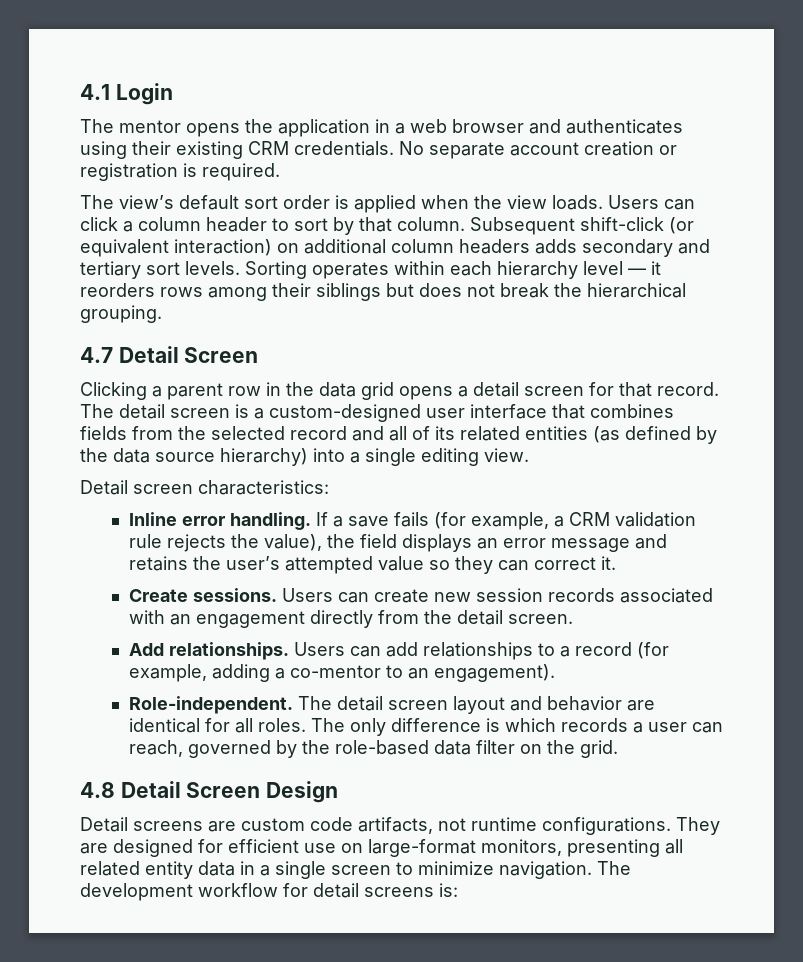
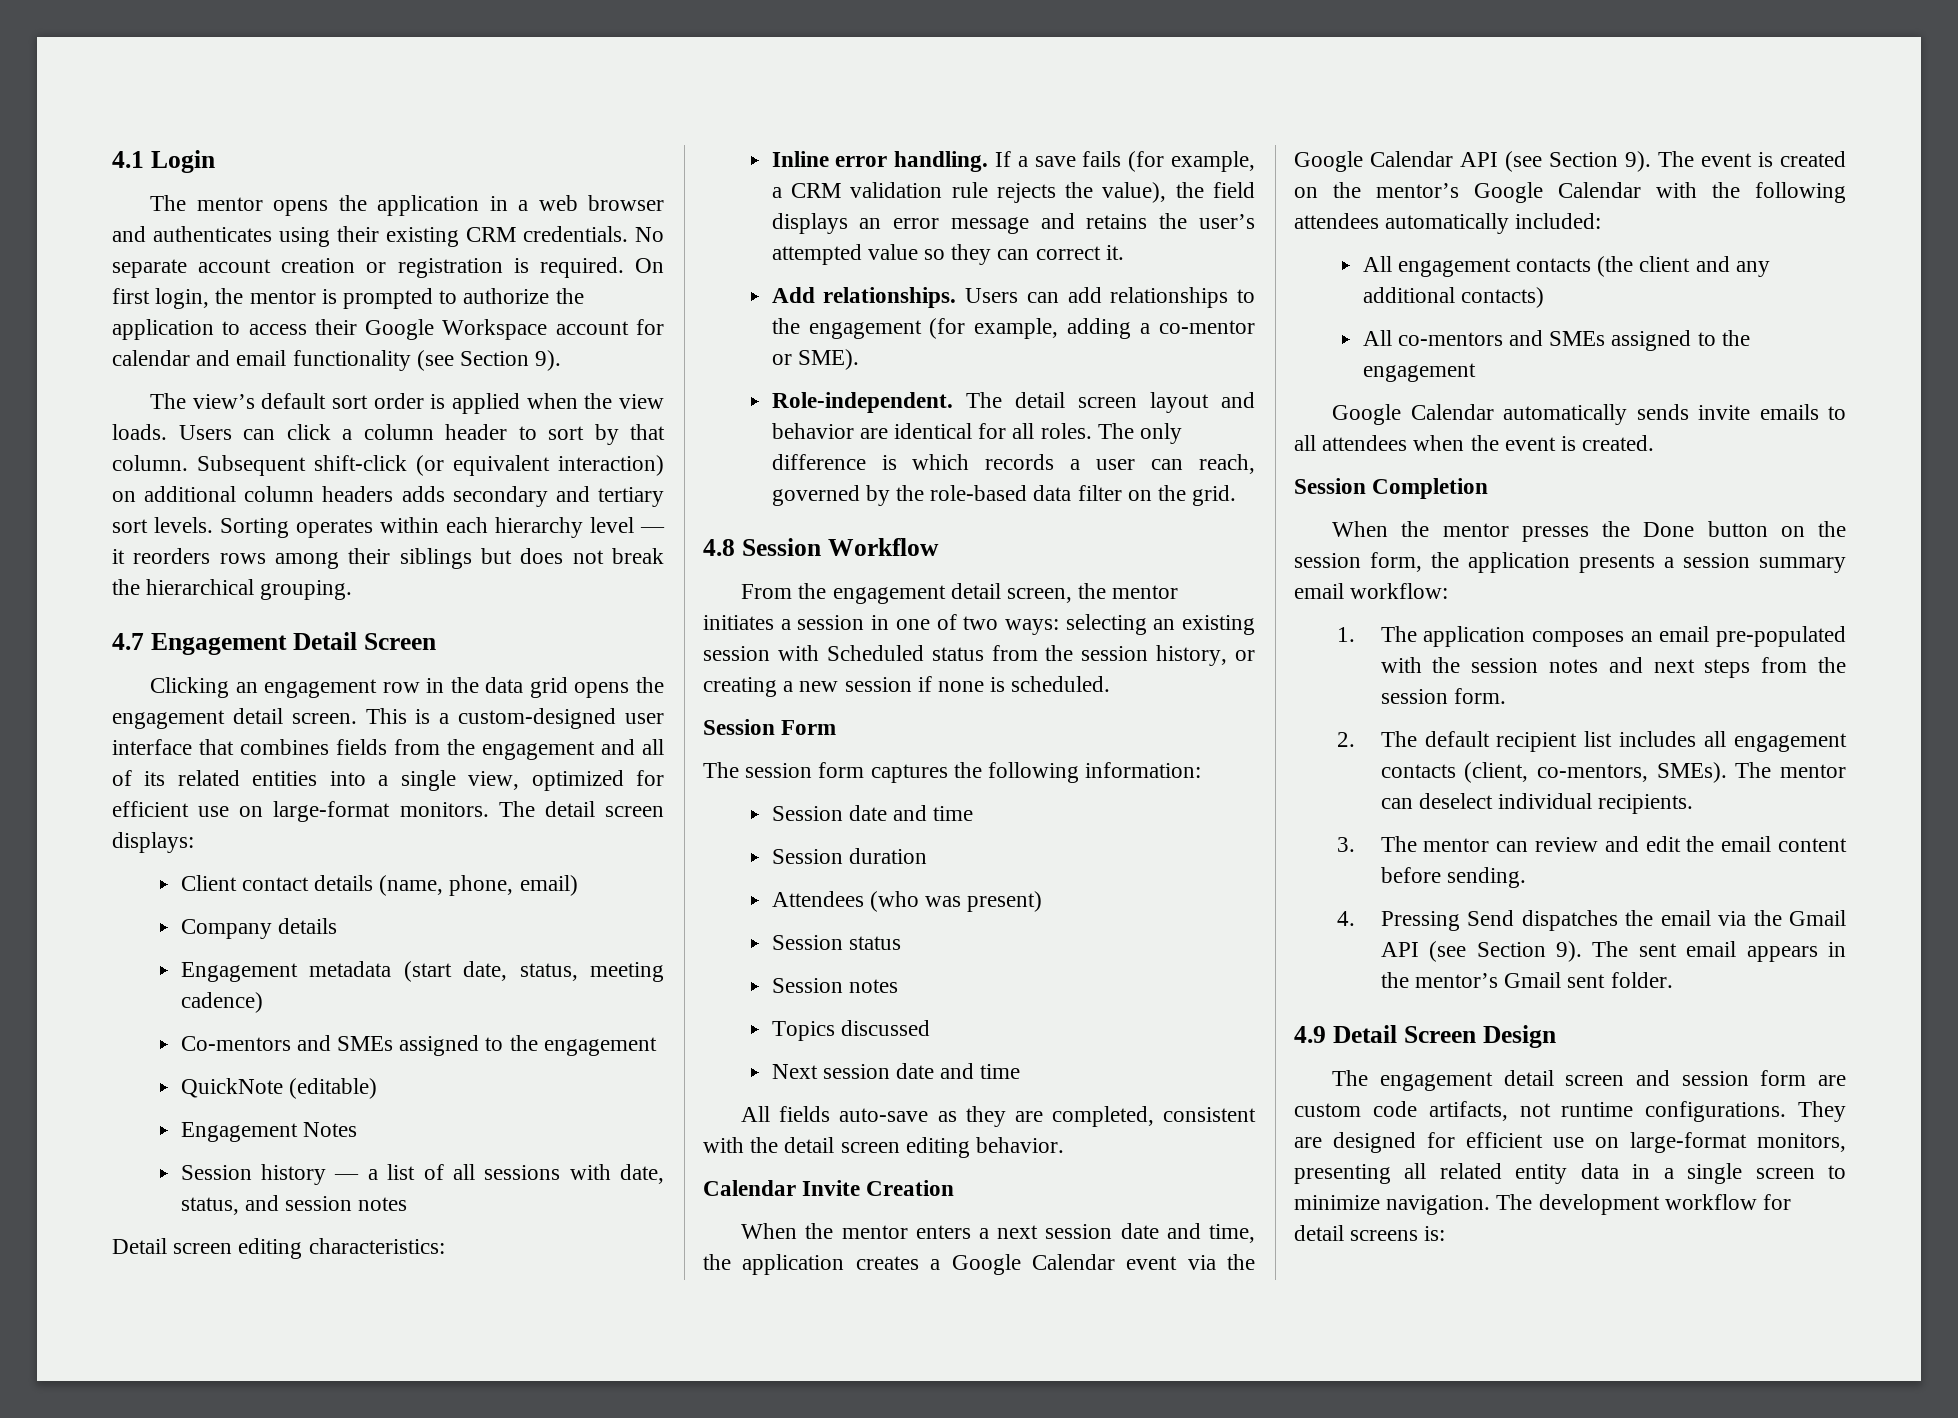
+ On first login, the mentor is prompted to authorize the application to access their Google Workspace account for calendar and email functionality (see Section 9).
- 4.7 Detail Screen
+ 4.7 Engagement Detail Screen
- Clicking a parent row in the data grid opens a detail screen for that record. The detail screen is a custom-designed user interface that combines fields from the selected record and all of its related entities (as defined by the data source hierarchy) into a single editing view.
+ Clicking an engagement row in the data grid opens the engagement detail screen. This is a custom-designed user interface that combines fields from the engagement and all of its related entities into a single view, optimized for efficient use on large-format monitors. The detail screen displays:
+ Client contact details (name, phone, email)
+ Company details
+ Engagement metadata (start date, status, meeting cadence)
+ Co-mentors and SMEs assigned to the engagement
+ QuickNote (editable)
+ Engagement Notes
+ Session history — a list of all sessions with date, status, and session notes
- Detail screen characteristics:
+ Detail screen editing characteristics:
- Create sessions. Users can create new session records associated with an engagement directly from the detail screen.
- Users can add relationships to a record (for example, adding a co-mentor to an engagement).
+ Users can add relationships to the engagement (for example, adding a co-mentor or SME).
- 4.8 Detail Screen Design
- Detail screens are custom code artifacts, not runtime configurations.
+ 4.8 Session Workflow
+ From the engagement detail screen, the mentor initiates a session in one of two ways: selecting an existing session with Scheduled status from the session history, or creating a new session if none is scheduled.
+ Session Form
+ The session form captures the following information:
+ Session date and time
+ Session duration
+ Attendees (who was present)
+ Session status
+ Session notes
+ Topics discussed
+ Next session date and time
+ All fields auto-save as they are completed, consistent with the detail screen editing behavior.
+ Calendar Invite Creation
+ When the mentor enters a next session date and time, the application creates a Google Calendar event via the Google Calendar API (see Section 9). The event is created on the mentor’s Google Calendar with the following attendees automatically included:
+ All engagement contacts (the client and any additional contacts)
+ All co-mentors and SMEs assigned to the engagement
+ Google Calendar automatically sends invite emails to all attendees when the event is created.
+ Session Completion
+ When the mentor presses the Done button on the session form, the application presents a session summary email workflow:
+ 1. The application composes an email pre-populated with the session notes and next steps from the session form.
+ 2. The default recipient list includes all engagement contacts (client, co-mentors, SMEs). The mentor can deselect individual recipients.
+ 3. The mentor can review and edit the email content before sending.
+ 4. Pressing Send dispatches the email via the Gmail API (see Section 9). The sent email appears in the mentor’s Gmail sent folder.
+ 4.9 Detail Screen Design
+ The engagement detail screen and session form are custom code artifacts, not runtime configurations.

